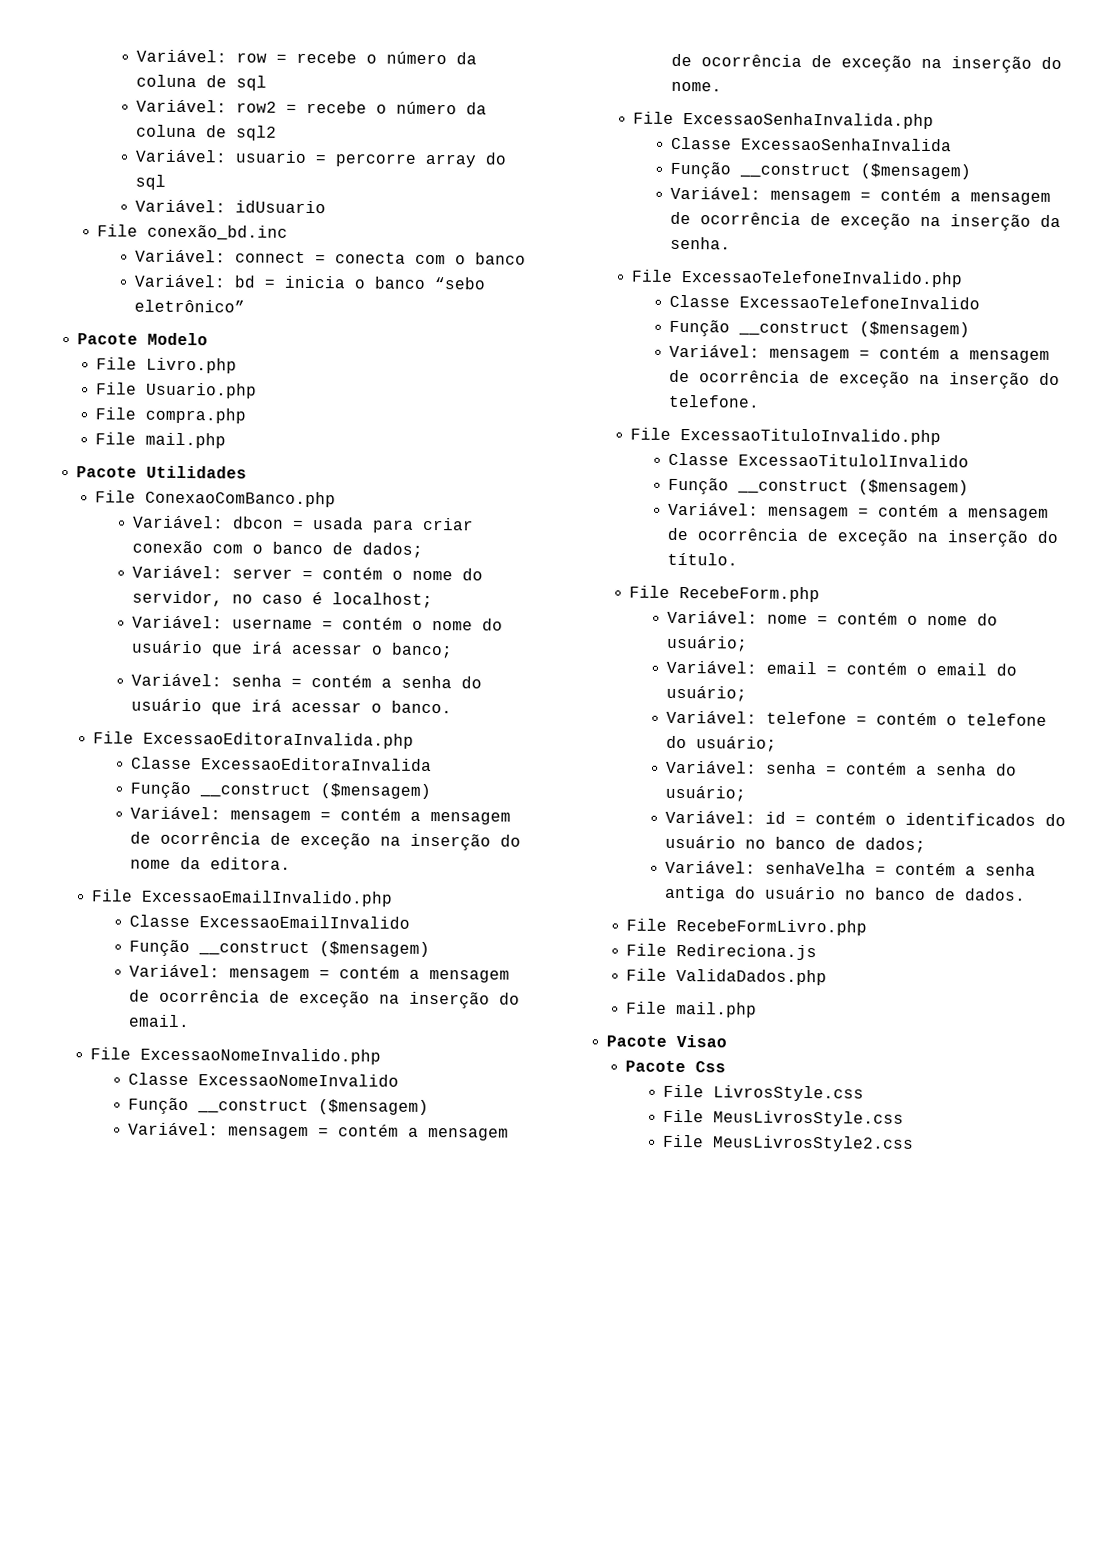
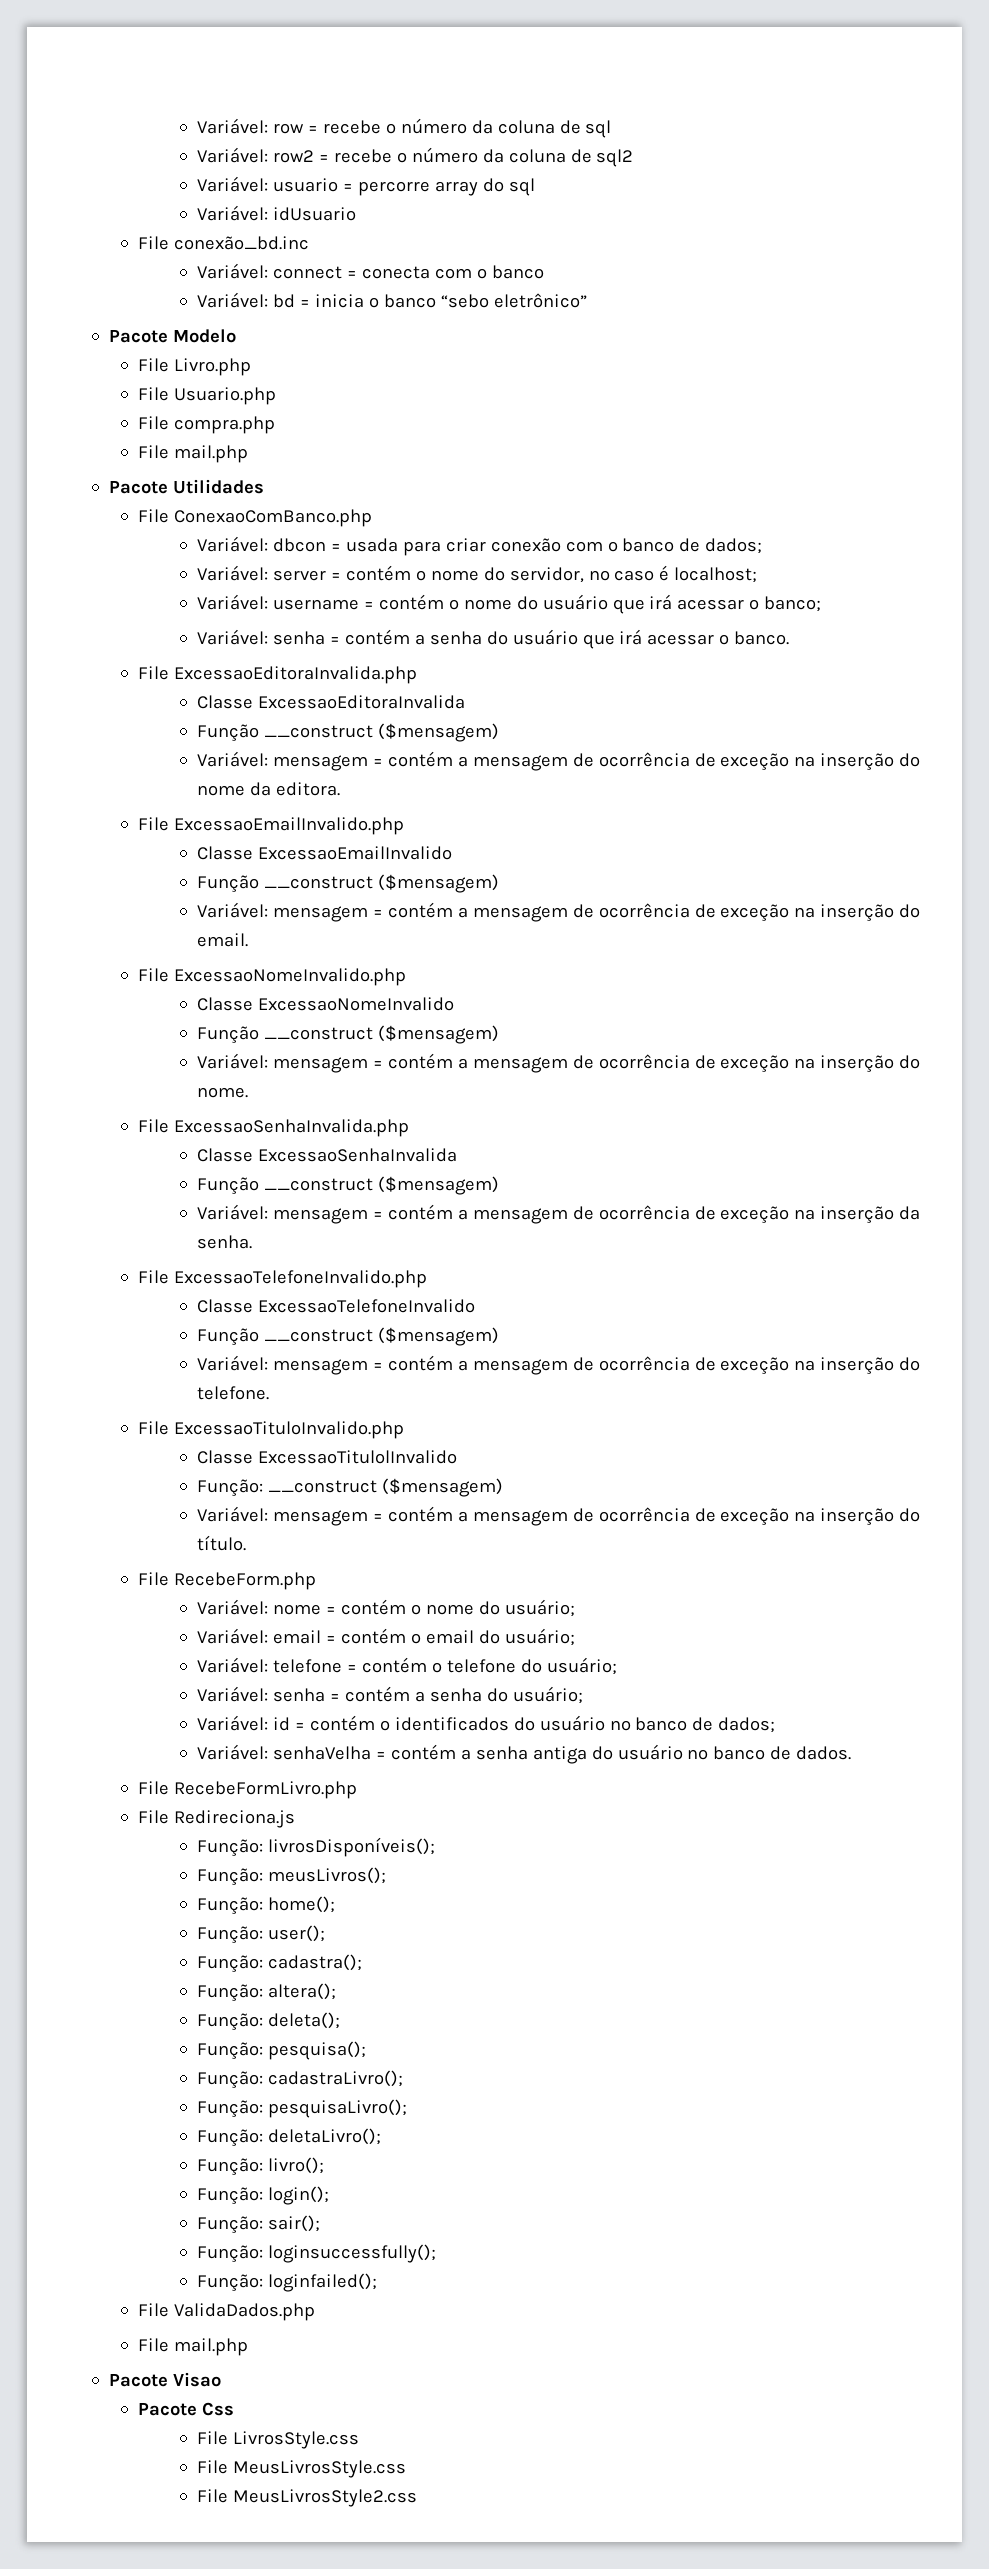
  Classe ExcessaoTitulolInvalido
- Função __construct ($mensagem)
+ Função: __construct ($mensagem)
+ Função: livrosDisponíveis();
+ Função: meusLivros();
+ Função: home();
+ Função: user();
+ Função: cadastra();
+ Função: altera();
+ Função: deleta();
+ Função: pesquisa();
+ Função: cadastraLivro();
+ Função: pesquisaLivro();
+ Função: deletaLivro();
+ Função: livro();
+ Função: login();
+ Função: sair();
+ Função: loginsuccessfully();
+ Função: loginfailed();

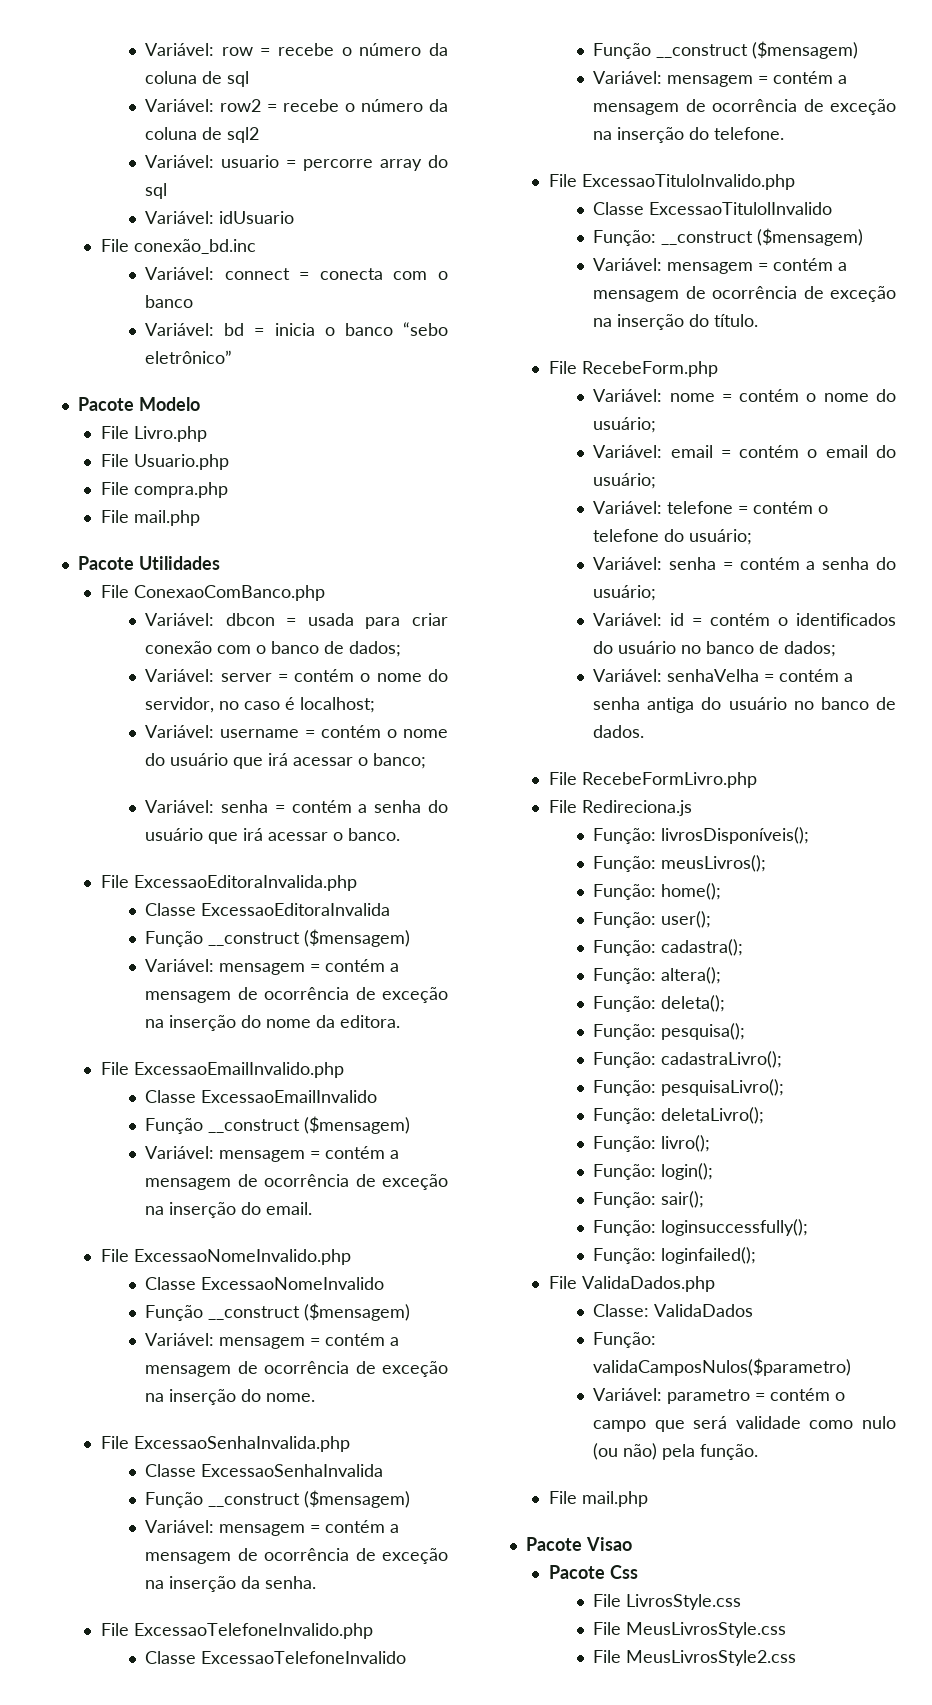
+ Classe: ValidaDados
+ Função: validaCamposNulos($parametro)
+ Variável: parametro = contém o campo que será validade como nulo (ou não) pela função.

